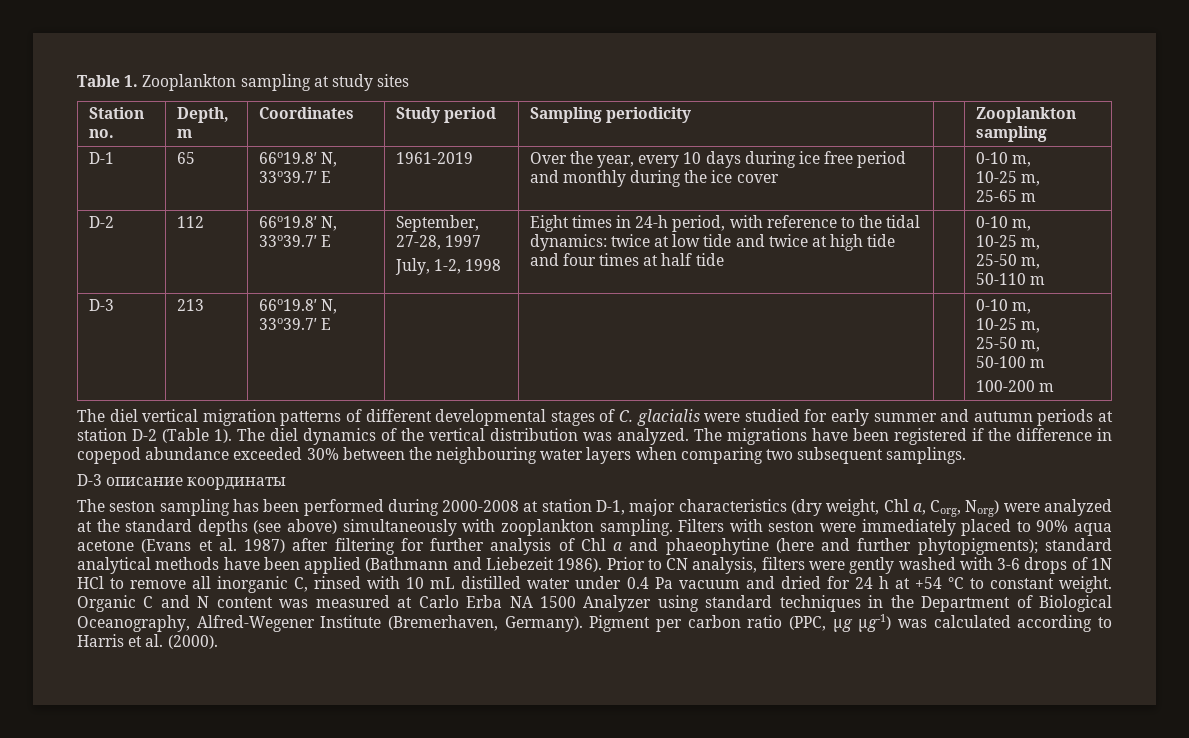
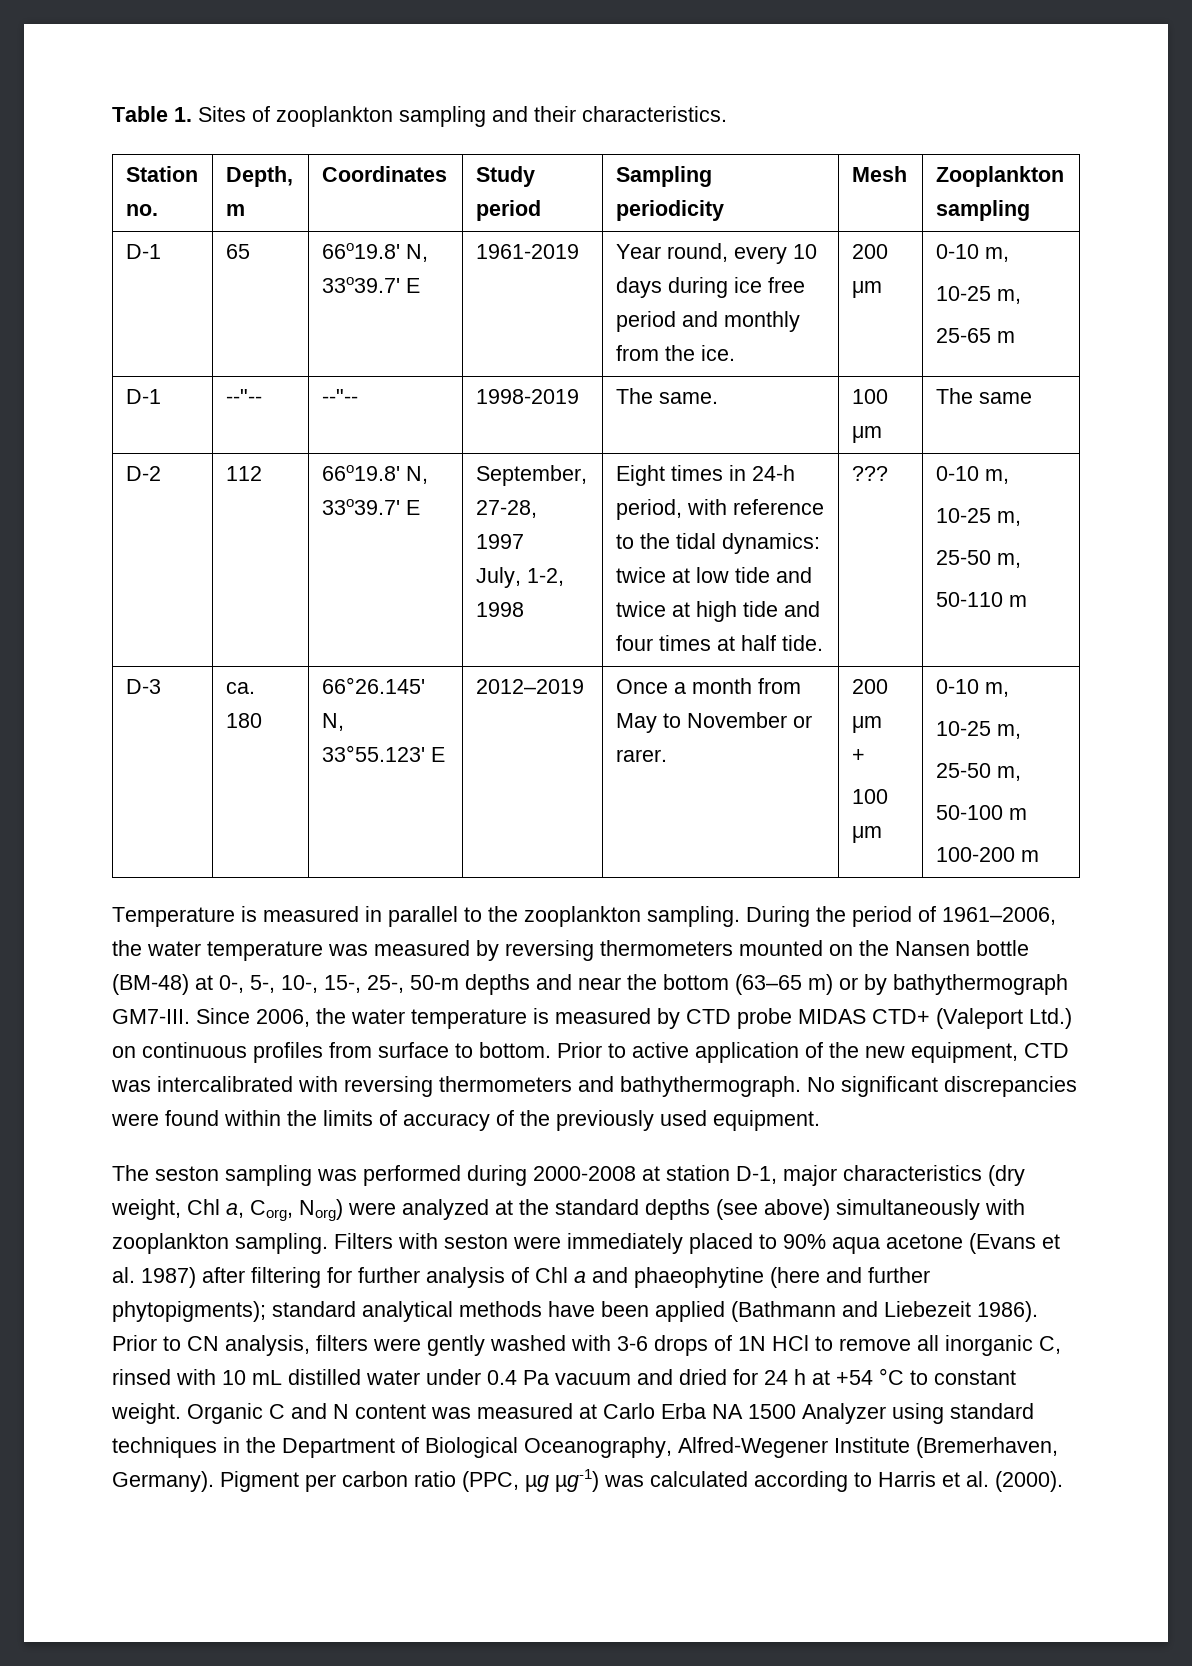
- Table 1. Zooplankton sampling at study sites
+ Table 1. Sites of zooplankton sampling and their characteristics.
- Station no. | Depth, m | Coordinates | Study period | Sampling periodicity | | Zooplankton sampling
+ Station no. | Depth, m | Coordinates | Study period | Sampling periodicity | Mesh | Zooplankton sampling
- D-1 | 65 | 66о19.8ʹ N, 33о39.7ʹ E | 1961-2019 | Over the year, every 10 days during ice free period and monthly during the ice cover | | 0-10 m,
+ D-1 | 65 | 66о19.8ʹ N, 33о39.7ʹ E | 1961-2019 | Year round, every 10 days during ice free period and monthly from the ice. | 200 μm | 0-10 m,
+ D-1 | --"-- | --"-- | 1998-2019 | The same. | 100 μm | The same
- Eight times in 24-h period, with reference to the tidal dynamics: twice at low tide and twice at high tide and four times at half tide
+ Eight times in 24-h period, with reference to the tidal dynamics: twice at low tide and twice at high tide and four times at half tide. | ???
- D-3 | 213 | 66о19.8ʹ N, 33о39.7ʹ E | | | | 0-10 m,
+ D-3 | ca. 180 | 66°26.145' N, 33°55.123' E | 2012–2019 | Once a month from May to November or rarer. | 200 μm
+ +
+ 100 μm | 0-10 m,
- The diel vertical migration patterns of different developmental stages of C. glacialis were studied for early summer and autumn periods at station D-2 (Table 1). The diel dynamics of the vertical distribution was analyzed. The migrations have been registered if the difference in copepod abundance exceeded 30% between the neighbouring water layers when comparing two subsequent samplings.
- D-3 описание координаты
+ Temperature is measured in parallel to the zooplankton sampling. During the period of 1961–2006, the water temperature was measured by reversing thermometers mounted on the Nansen bottle (BM-48) at 0-, 5-, 10-, 15-, 25-, 50-m depths and near the bottom (63–65 m) or by bathythermograph GM7-III. Since 2006, the water temperature is measured by CTD probe MIDAS CTD+ (Valeport Ltd.) on continuous profiles from surface to bottom. Prior to active application of the new equipment, CTD was intercalibrated with reversing thermometers and bathythermograph. No significant discrepancies were found within the limits of accuracy of the previously used equipment.
- The seston sampling has been performed during 2000-2008 at station D-1, major characteristics (dry weight, Chl a, Corg, Norg) were analyzed at the standard depths (see above) simultaneously with zooplankton sampling.
+ The seston sampling was performed during 2000-2008 at station D-1, major characteristics (dry weight, Chl a, Corg, Norg) were analyzed at the standard depths (see above) simultaneously with zooplankton sampling.

